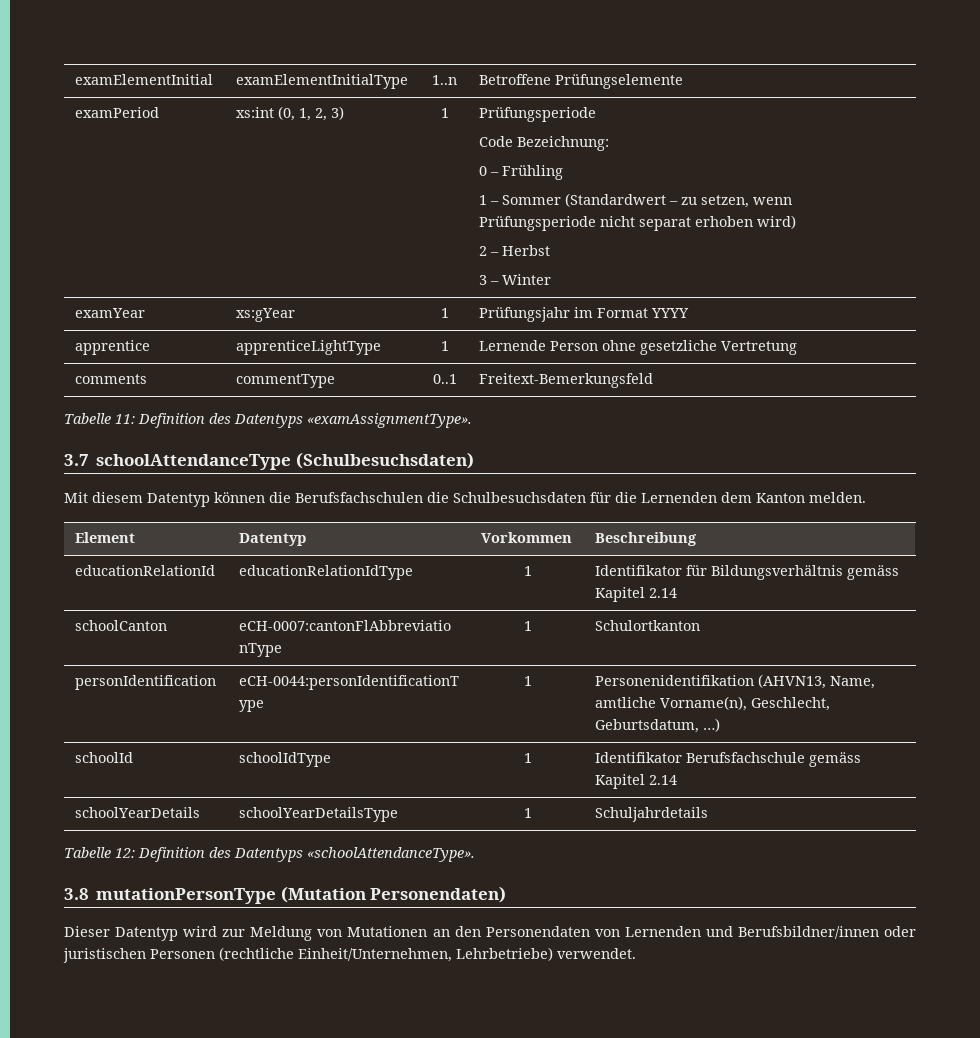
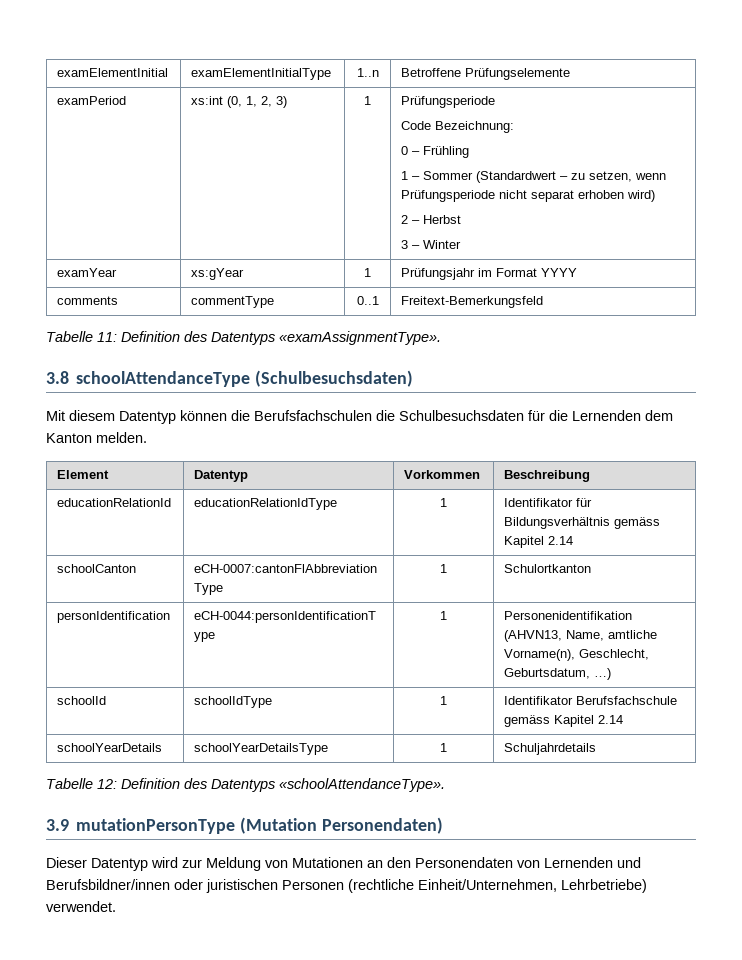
- apprentice | apprenticeLightType | 1 | Lernende Person ohne gesetzliche Vertretung
- 3.7 schoolAttendanceType (Schulbesuchsdaten)
+ 3.8 schoolAttendanceType (Schulbesuchsdaten)
- 3.8 mutationPersonType (Mutation Personendaten)
+ 3.9 mutationPersonType (Mutation Personendaten)

